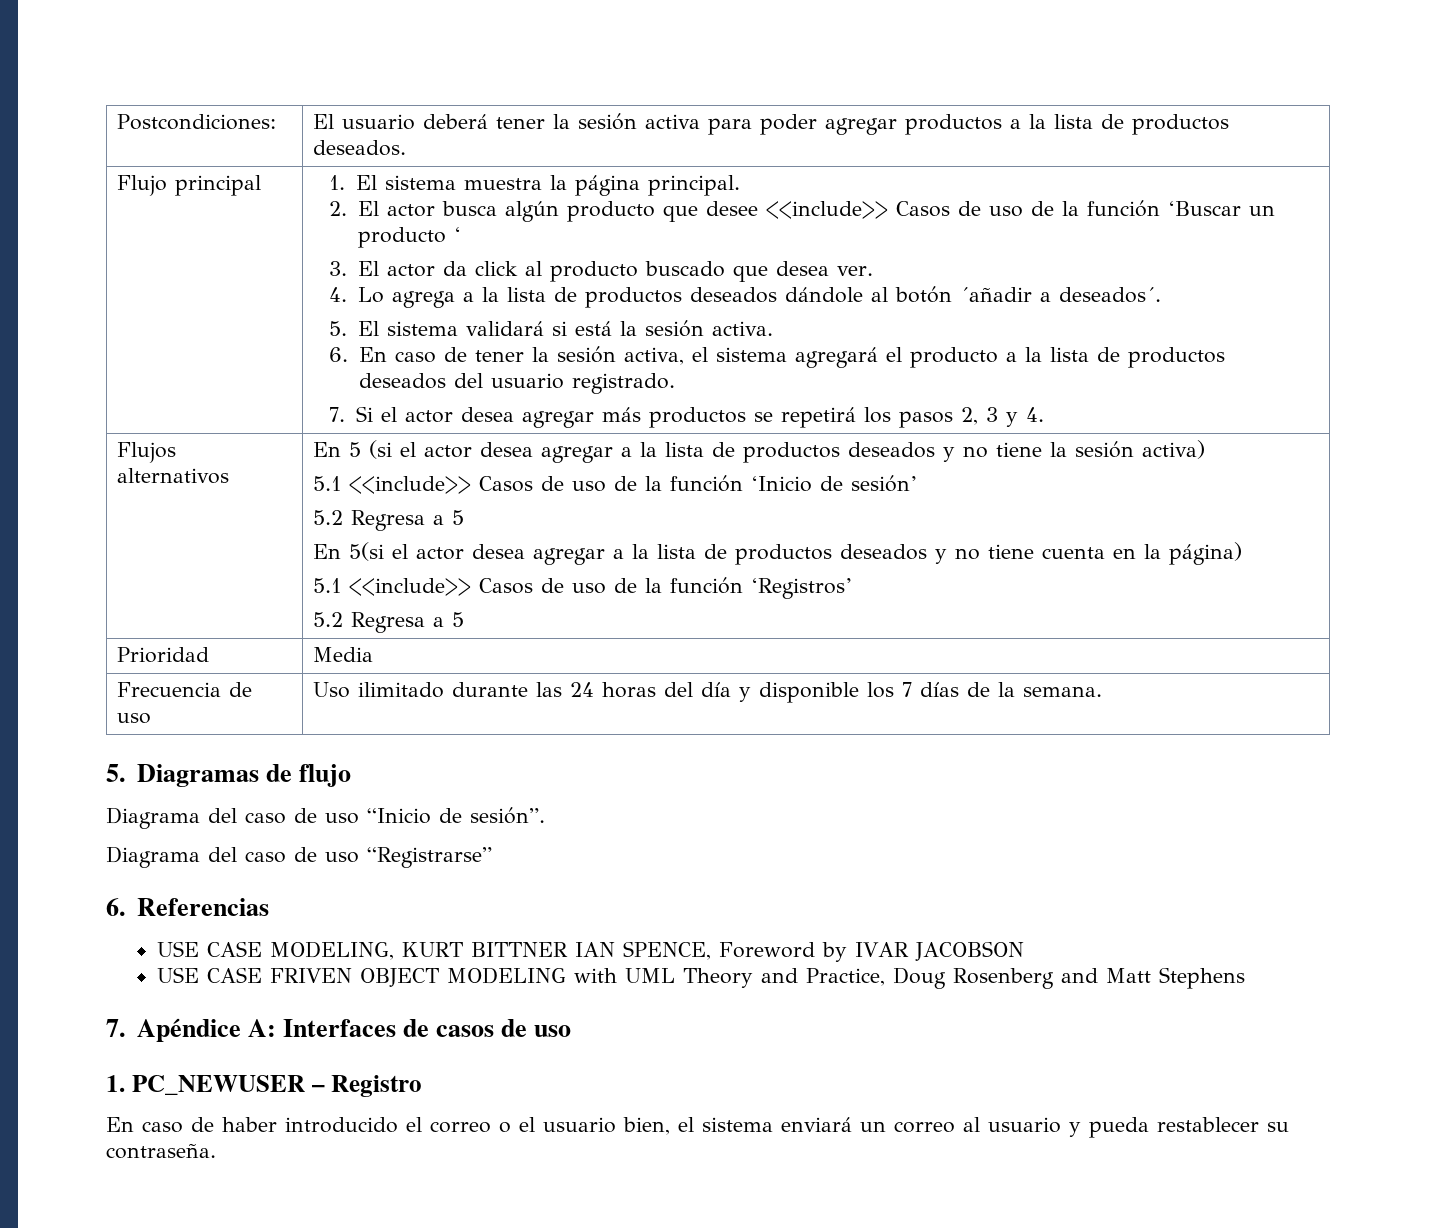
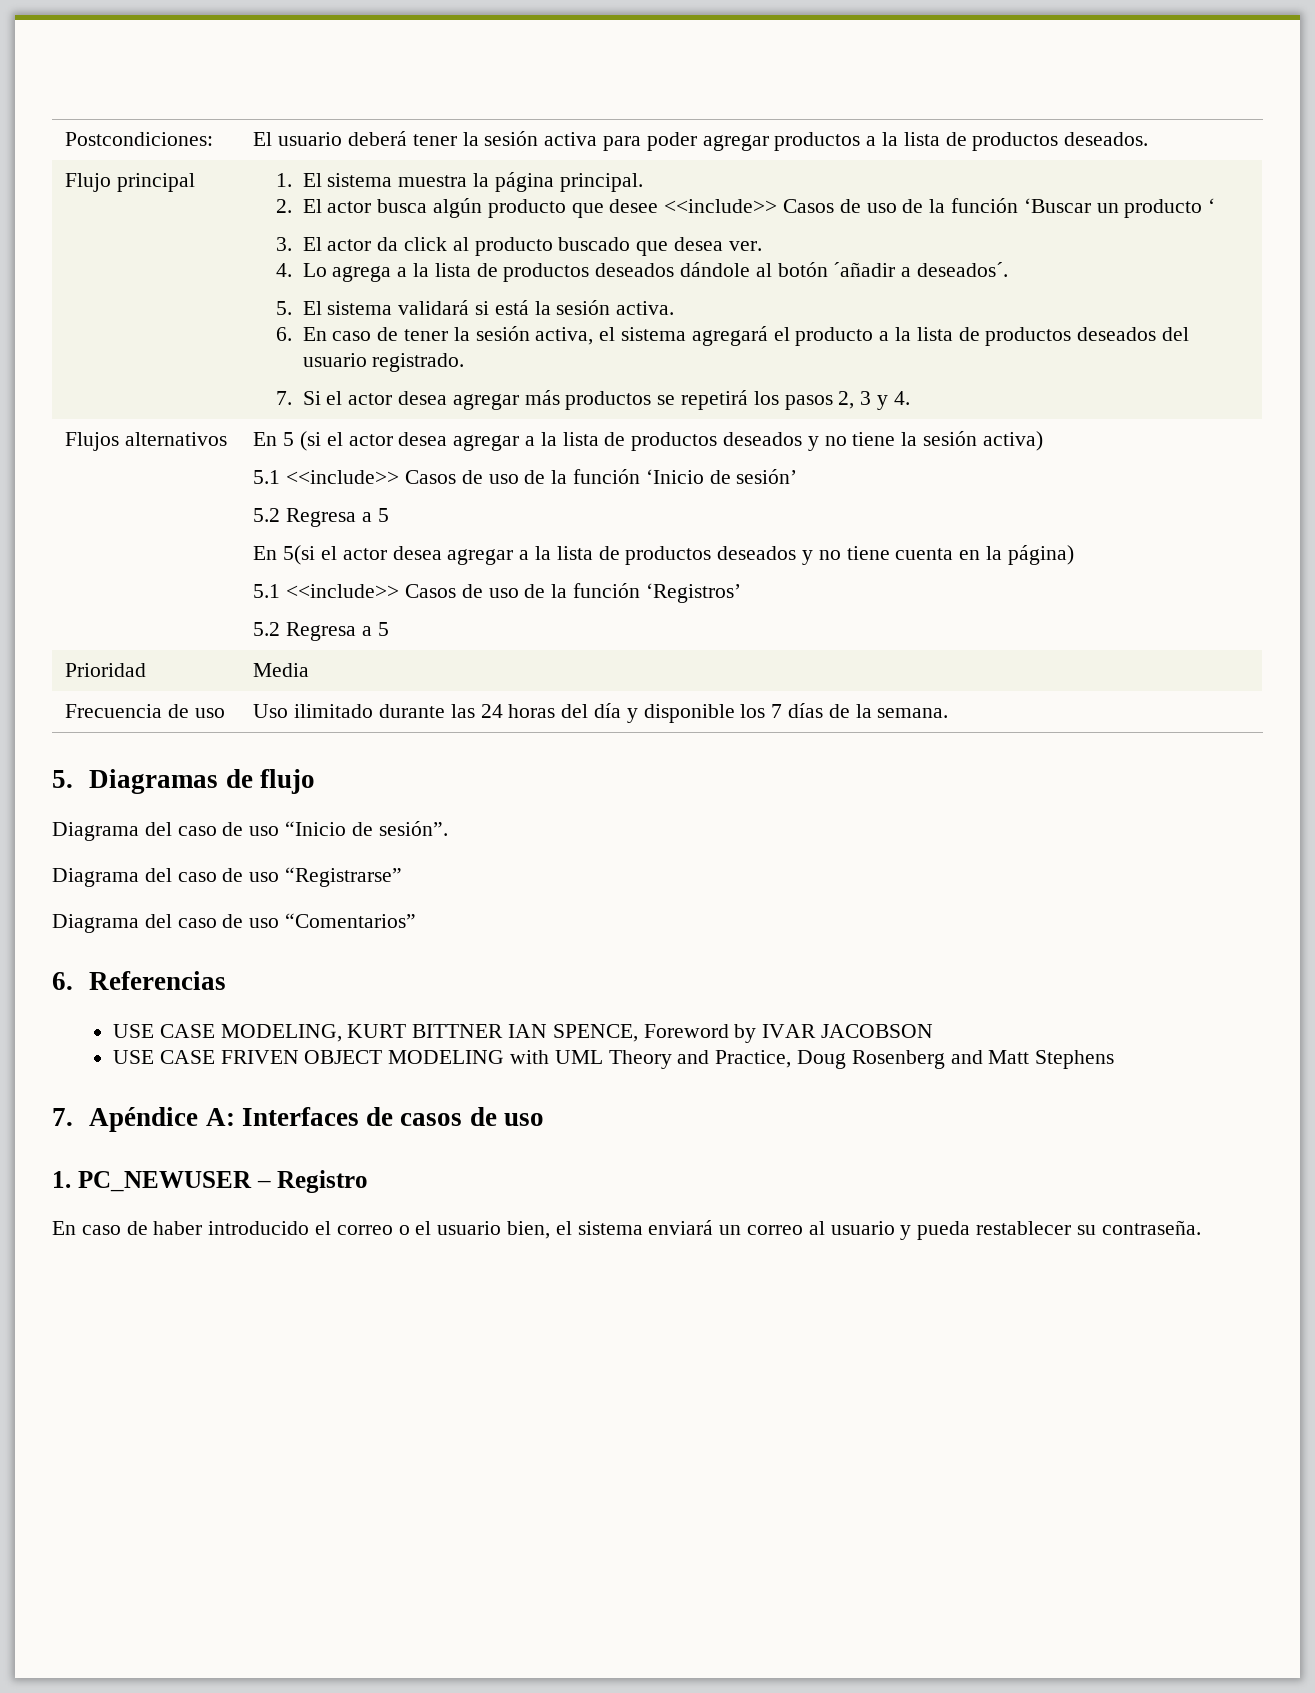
+ Diagrama del caso de uso “Comentarios”

